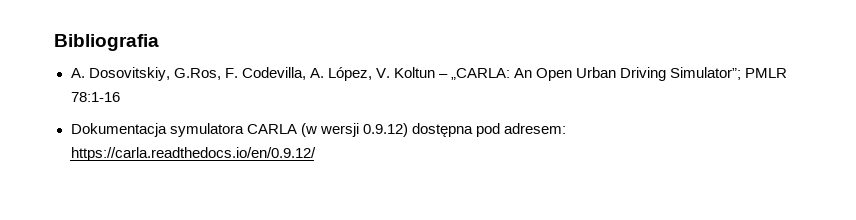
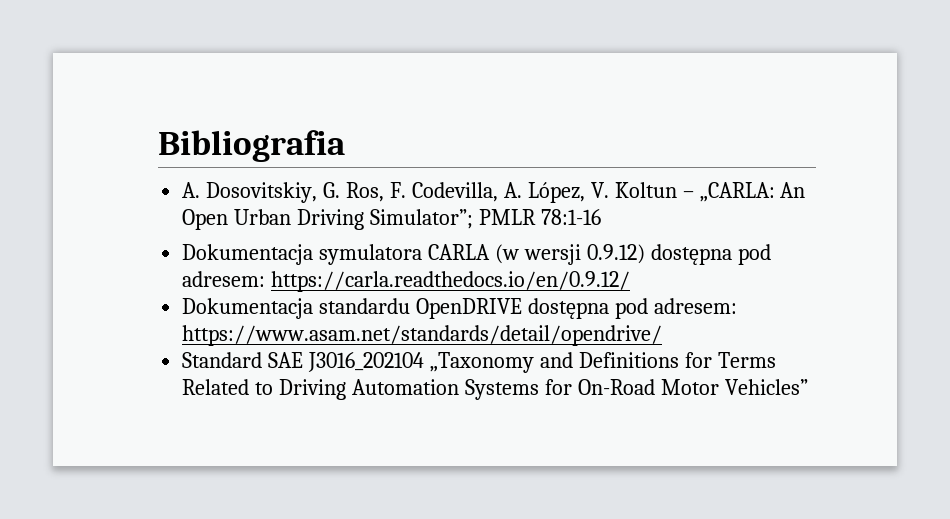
- A. Dosovitskiy, G.Ros, F. Codevilla, A. López, V. Koltun – „CARLA: An Open Urban Driving Simulator”; PMLR 78:1-16
+ A. Dosovitskiy, G. Ros, F. Codevilla, A. López, V. Koltun – „CARLA: An Open Urban Driving Simulator”; PMLR 78:1-16
+ Dokumentacja standardu OpenDRIVE dostępna pod adresem: https://www.asam.net/standards/detail/opendrive/
+ Standard SAE J3016_202104 „Taxonomy and Definitions for Terms Related to Driving Automation Systems for On-Road Motor Vehicles”

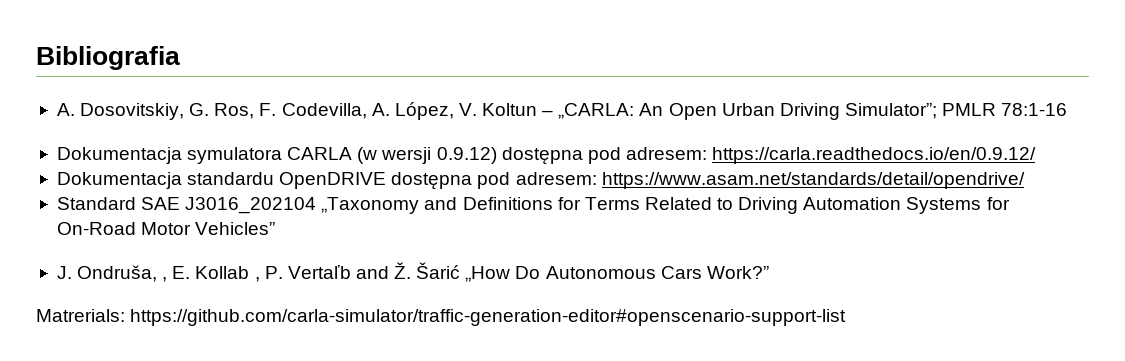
+ J. Ondruša, , E. Kollab , P. Vertaľb and Ž. Šarić „How Do Autonomous Cars Work?”
+ Matrerials: https://github.com/carla-simulator/traffic-generation-editor#openscenario-support-list

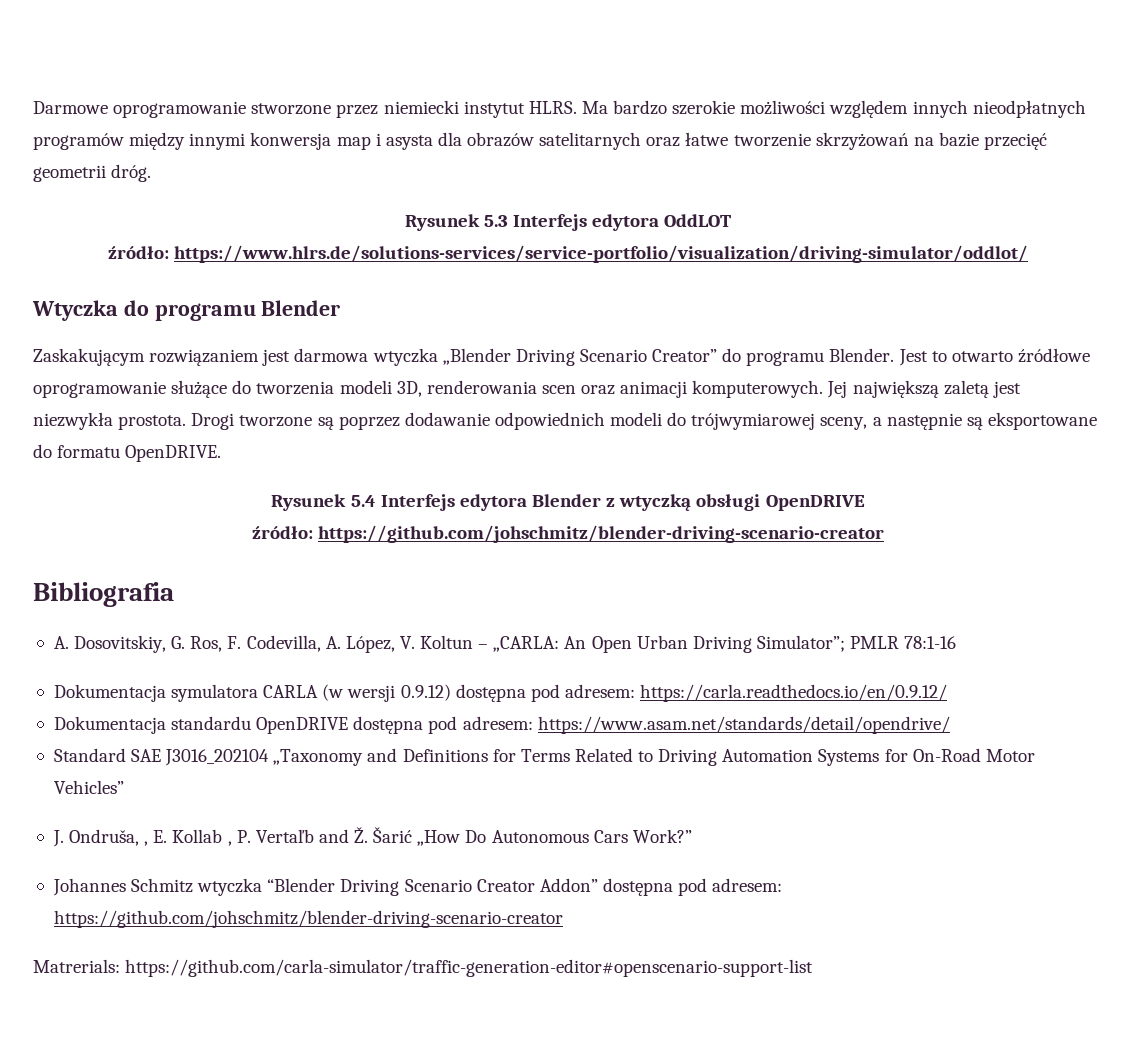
+ Darmowe oprogramowanie stworzone przez niemiecki instytut HLRS. Ma bardzo szerokie możliwości względem innych nieodpłatnych programów między innymi konwersja map i asysta dla obrazów satelitarnych oraz łatwe tworzenie skrzyżowań na bazie przecięć geometrii dróg.
+ Rysunek 5.3 Interfejs edytora OddLOT
+ źródło: https://www.hlrs.de/solutions-services/service-portfolio/visualization/driving-simulator/oddlot/
+ Wtyczka do programu Blender
+ Zaskakującym rozwiązaniem jest darmowa wtyczka „Blender Driving Scenario Creator” do programu Blender. Jest to otwarto źródłowe oprogramowanie służące do tworzenia modeli 3D, renderowania scen oraz animacji komputerowych. Jej największą zaletą jest niezwykła prostota. Drogi tworzone są poprzez dodawanie odpowiednich modeli do trójwymiarowej sceny, a następnie są eksportowane do formatu OpenDRIVE.
+ Rysunek 5.4 Interfejs edytora Blender z wtyczką obsługi OpenDRIVE
+ źródło: https://github.com/johschmitz/blender-driving-scenario-creator
+ Johannes Schmitz wtyczka “Blender Driving Scenario Creator Addon” dostępna pod adresem: https://github.com/johschmitz/blender-driving-scenario-creator

